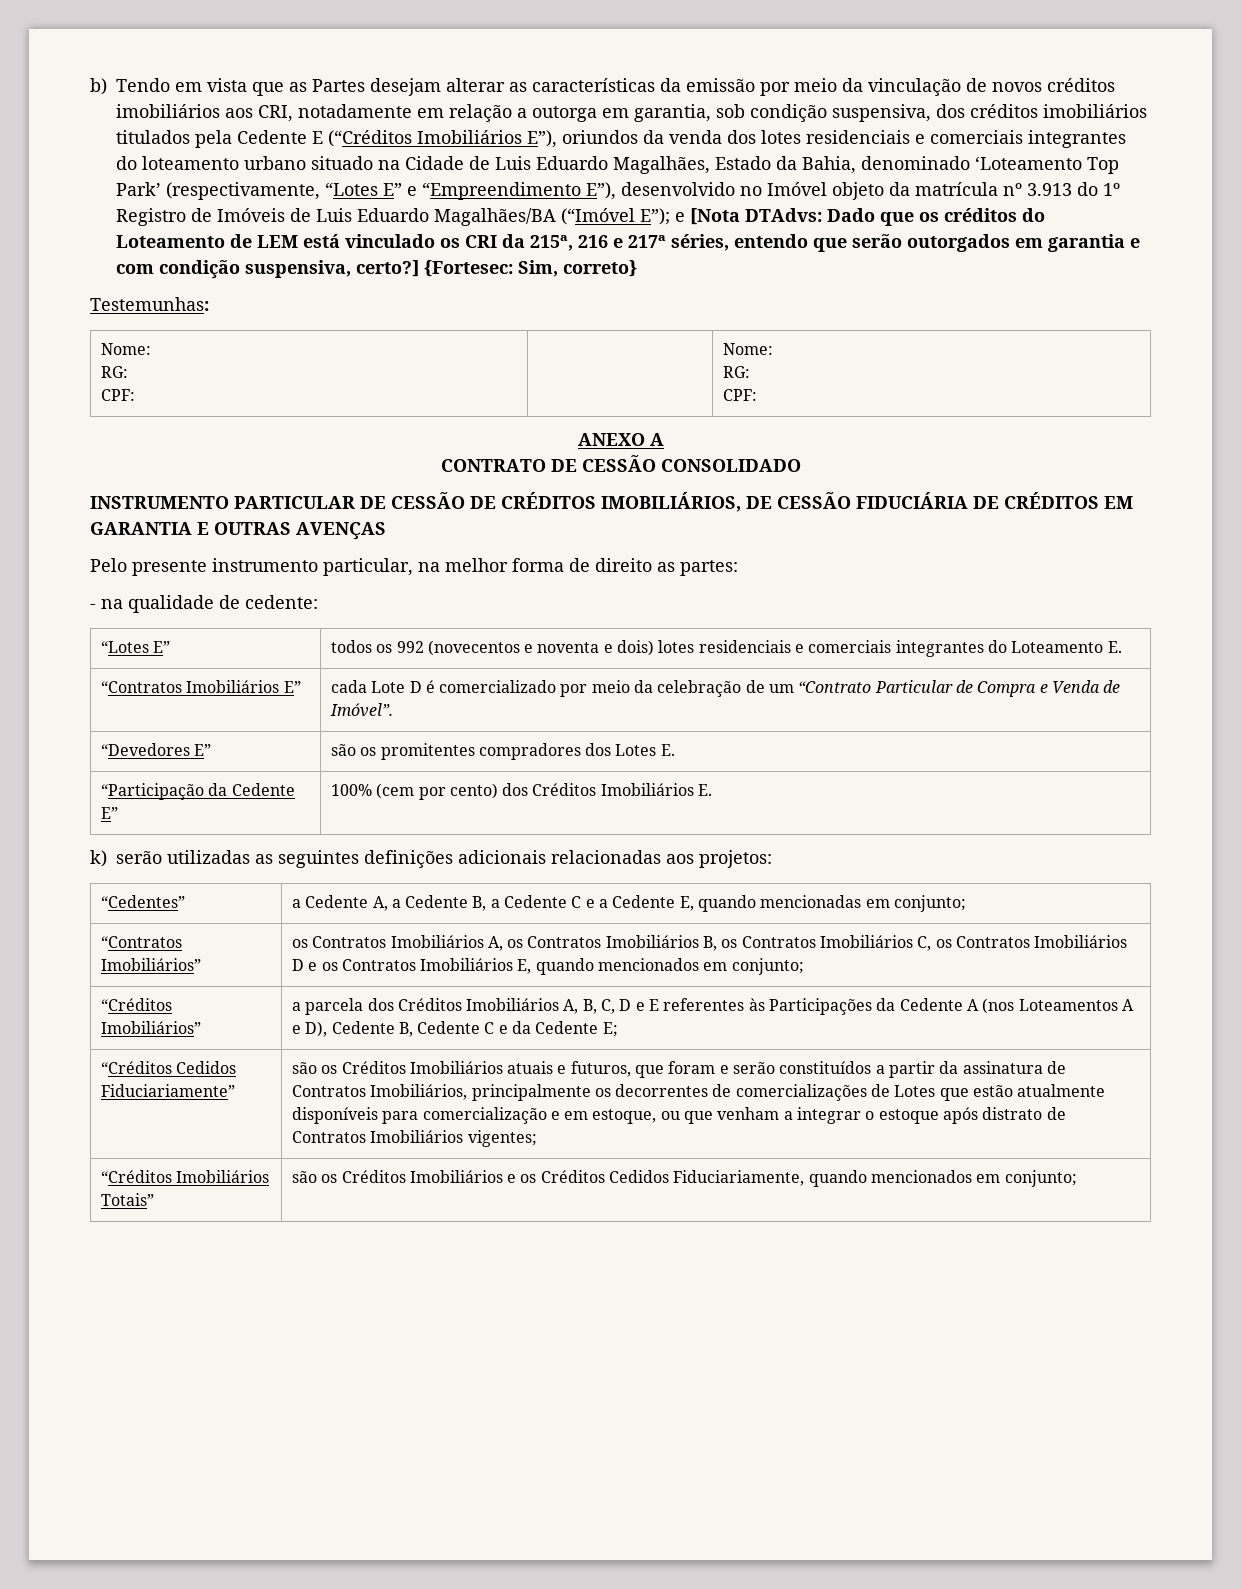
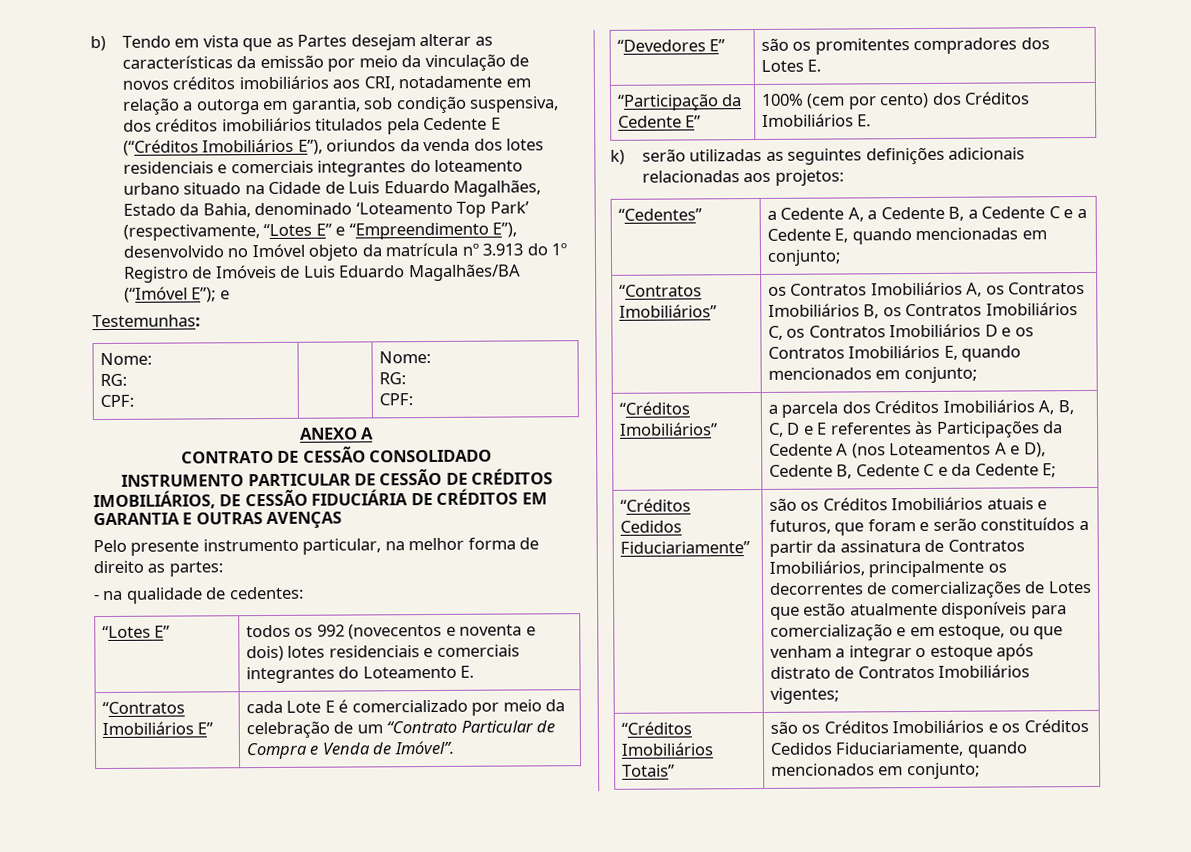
- b) Tendo em vista que as Partes desejam alterar as características da emissão por meio da vinculação de novos créditos imobiliários aos CRI, notadamente em relação a outorga em garantia, sob condição suspensiva, dos créditos imobiliários titulados pela Cedente E (“Créditos Imobiliários E”), oriundos da venda dos lotes residenciais e comerciais integrantes do loteamento urbano situado na Cidade de Luis Eduardo Magalhães, Estado da Bahia, denominado ‘Loteamento Top Park’ (respectivamente, “Lotes E” e “Empreendimento E”), desenvolvido no Imóvel objeto da matrícula nº 3.913 do 1º Registro de Imóveis de Luis Eduardo Magalhães/BA (“Imóvel E”); e [Nota DTAdvs: Dado que os créditos do Loteamento de LEM está vinculado os CRI da 215ª, 216 e 217ª séries, entendo que serão outorgados em garantia e com condição suspensiva, certo?] {Fortesec: Sim, correto}
+ b) Tendo em vista que as Partes desejam alterar as características da emissão por meio da vinculação de novos créditos imobiliários aos CRI, notadamente em relação a outorga em garantia, sob condição suspensiva, dos créditos imobiliários titulados pela Cedente E (“Créditos Imobiliários E”), oriundos da venda dos lotes residenciais e comerciais integrantes do loteamento urbano situado na Cidade de Luis Eduardo Magalhães, Estado da Bahia, denominado ‘Loteamento Top Park’ (respectivamente, “Lotes E” e “Empreendimento E”), desenvolvido no Imóvel objeto da matrícula nº 3.913 do 1º Registro de Imóveis de Luis Eduardo Magalhães/BA (“Imóvel E”); e
- - na qualidade de cedente:
+ - na qualidade de cedentes:
- “Contratos Imobiliários E” | cada Lote D é comercializado por meio da celebração de um “Contrato Particular de Compra e Venda de Imóvel”.
+ “Contratos Imobiliários E” | cada Lote E é comercializado por meio da celebração de um “Contrato Particular de Compra e Venda de Imóvel”.

